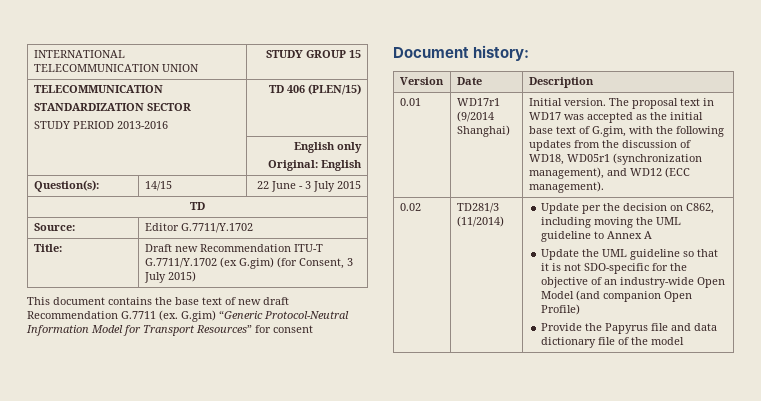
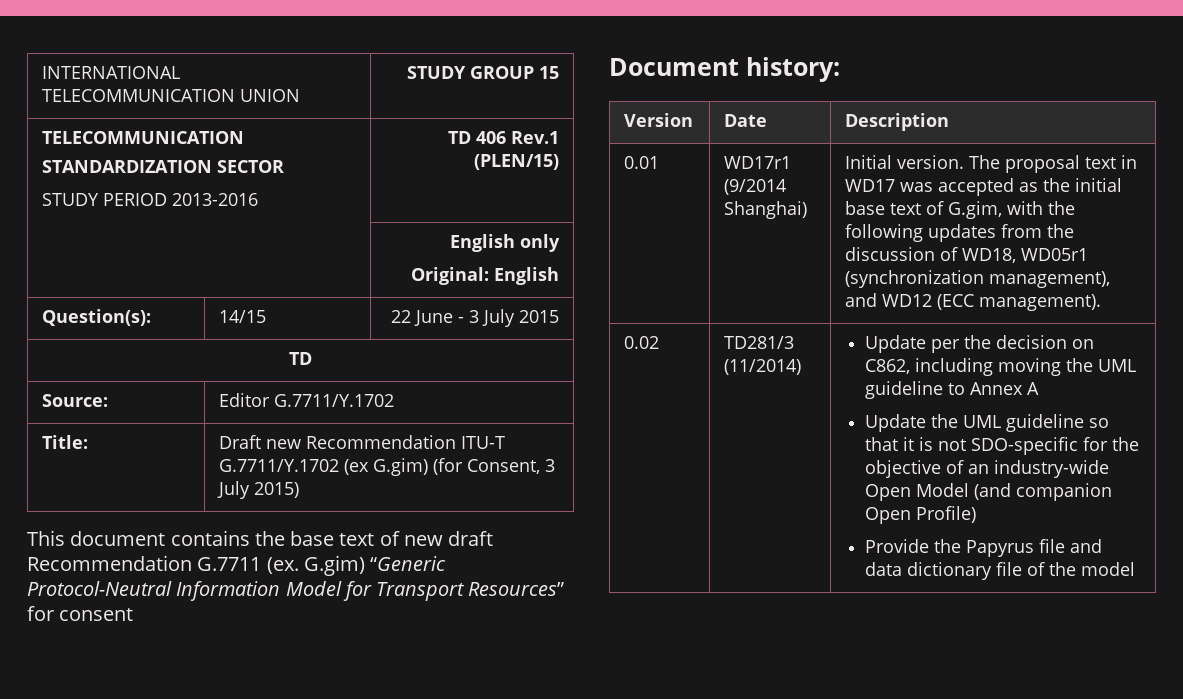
  INTERNATIONAL TELECOMMUNICATION UNION | STUDY GROUP 15
  TELECOMMUNICATION
  STANDARDIZATION SECTOR
- STUDY PERIOD 2013-2016 | TD 406 (PLEN/15)
+ STUDY PERIOD 2013-2016 | TD 406 Rev.1 (PLEN/15)

